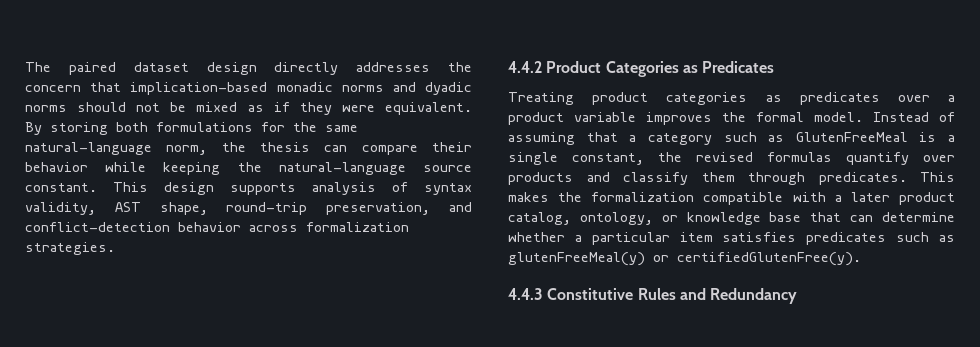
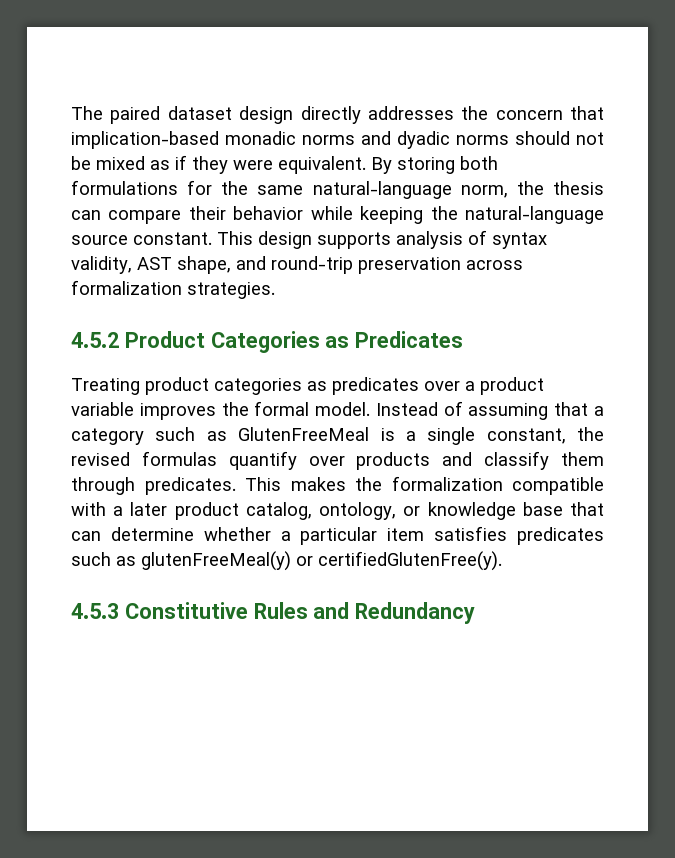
- This design supports analysis of syntax validity, AST shape, round-trip preservation, and conflict-detection behavior across formalization strategies.
+ This design supports analysis of syntax validity, AST shape, and round-trip preservation across formalization strategies.
- 4.4.2 Product Categories as Predicates
+ 4.5.2 Product Categories as Predicates
- 4.4.3 Constitutive Rules and Redundancy
+ 4.5.3 Constitutive Rules and Redundancy

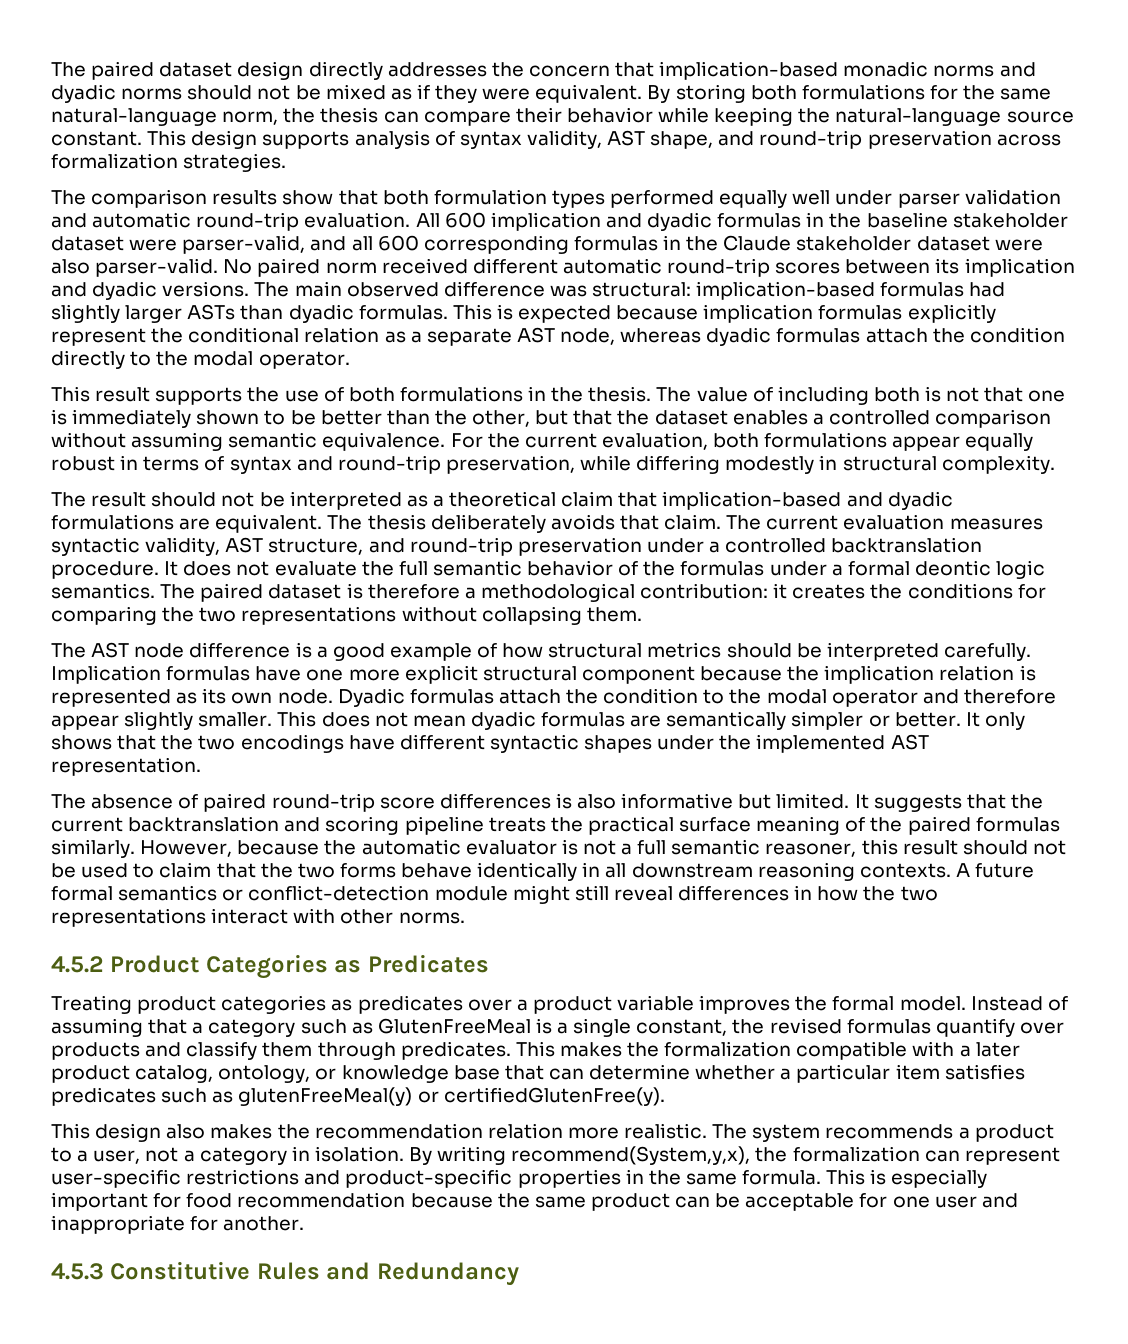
+ The comparison results show that both formulation types performed equally well under parser validation and automatic round-trip evaluation. All 600 implication and dyadic formulas in the baseline stakeholder dataset were parser-valid, and all 600 corresponding formulas in the Claude stakeholder dataset were also parser-valid. No paired norm received different automatic round-trip scores between its implication and dyadic versions. The main observed difference was structural: implication-based formulas had slightly larger ASTs than dyadic formulas. This is expected because implication formulas explicitly represent the conditional relation as a separate AST node, whereas dyadic formulas attach the condition directly to the modal operator.
+ This result supports the use of both formulations in the thesis. The value of including both is not that one is immediately shown to be better than the other, but that the dataset enables a controlled comparison without assuming semantic equivalence. For the current evaluation, both formulations appear equally robust in terms of syntax and round-trip preservation, while differing modestly in structural complexity.
+ The result should not be interpreted as a theoretical claim that implication-based and dyadic formulations are equivalent. The thesis deliberately avoids that claim. The current evaluation measures syntactic validity, AST structure, and round-trip preservation under a controlled backtranslation procedure. It does not evaluate the full semantic behavior of the formulas under a formal deontic logic semantics. The paired dataset is therefore a methodological contribution: it creates the conditions for comparing the two representations without collapsing them.
+ The AST node difference is a good example of how structural metrics should be interpreted carefully. Implication formulas have one more explicit structural component because the implication relation is represented as its own node. Dyadic formulas attach the condition to the modal operator and therefore appear slightly smaller. This does not mean dyadic formulas are semantically simpler or better. It only shows that the two encodings have different syntactic shapes under the implemented AST representation.
+ The absence of paired round-trip score differences is also informative but limited. It suggests that the current backtranslation and scoring pipeline treats the practical surface meaning of the paired formulas similarly. However, because the automatic evaluator is not a full semantic reasoner, this result should not be used to claim that the two forms behave identically in all downstream reasoning contexts. A future formal semantics or conflict-detection module might still reveal differences in how the two representations interact with other norms.
+ This design also makes the recommendation relation more realistic. The system recommends a product to a user, not a category in isolation. By writing recommend(System,y,x), the formalization can represent user-specific restrictions and product-specific properties in the same formula. This is especially important for food recommendation because the same product can be acceptable for one user and inappropriate for another.

